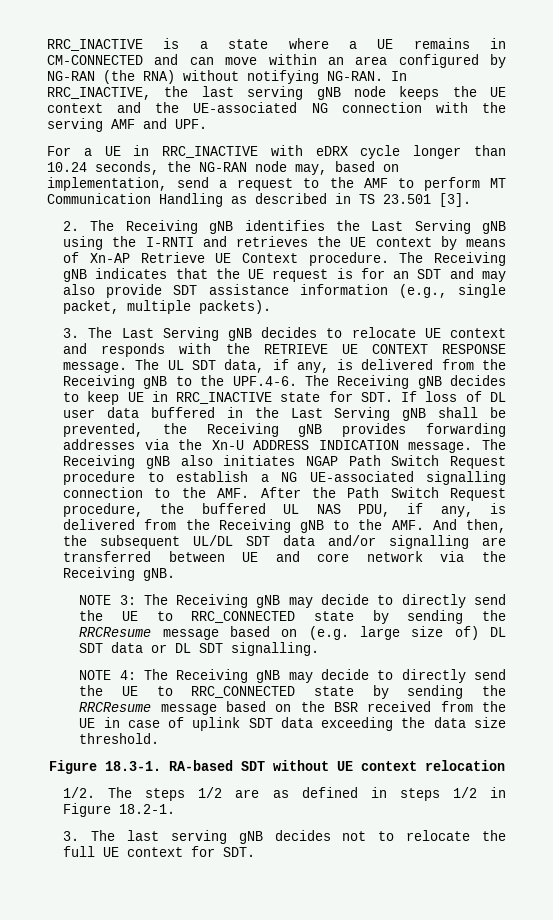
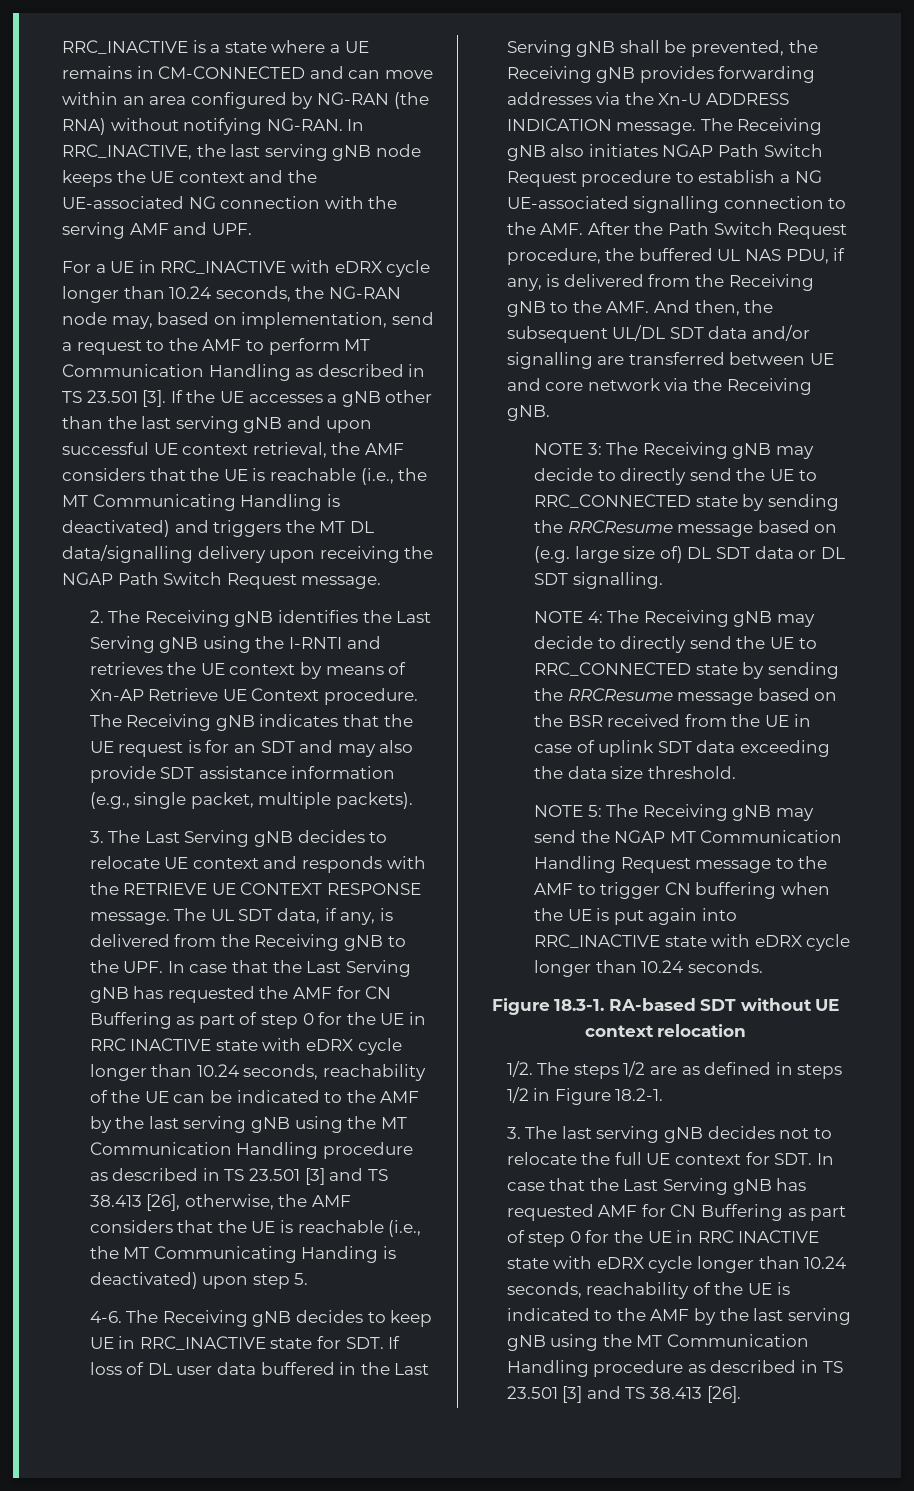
+ If the UE accesses a gNB other than the last serving gNB and upon successful UE context retrieval, the AMF considers that the UE is reachable (i.e., the MT Communicating Handling is deactivated) and triggers the MT DL data/signalling delivery upon receiving the NGAP Path Switch Request message.
- The UL SDT data, if any, is delivered from the Receiving gNB to the UPF.4-6. The Receiving gNB decides to keep UE in RRC_INACTIVE state for SDT. If loss of DL user data buffered in the Last Serving gNB shall be prevented, the Receiving gNB provides forwarding addresses via the Xn-U ADDRESS INDICATION message.
+ The UL SDT data, if any, is delivered from the Receiving gNB to the UPF. In case that the Last Serving gNB has requested the AMF for CN Buffering as part of step 0 for the UE in RRC INACTIVE state with eDRX cycle longer than 10.24 seconds, reachability of the UE can be indicated to the AMF by the last serving gNB using the MT Communication Handling procedure as described in TS 23.501 [3] and TS 38.413 [26], otherwise, the AMF considers that the UE is reachable (i.e., the MT Communicating Handing is deactivated) upon step 5.
+ 4-6. The Receiving gNB decides to keep UE in RRC_INACTIVE state for SDT. If loss of DL user data buffered in the Last Serving gNB shall be prevented, the Receiving gNB provides forwarding addresses via the Xn-U ADDRESS INDICATION message.
+ NOTE 5: The Receiving gNB may send the NGAP MT Communication Handling Request message to the AMF to trigger CN buffering when the UE is put again into RRC_INACTIVE state with eDRX cycle longer than 10.24 seconds.
- 3. The last serving gNB decides not to relocate the full UE context for SDT.
+ 3. The last serving gNB decides not to relocate the full UE context for SDT. In case that the Last Serving gNB has requested AMF for CN Buffering as part of step 0 for the UE in RRC INACTIVE state with eDRX cycle longer than 10.24 seconds, reachability of the UE is indicated to the AMF by the last serving gNB using the MT Communication Handling procedure as described in TS 23.501 [3] and TS 38.413 [26].

